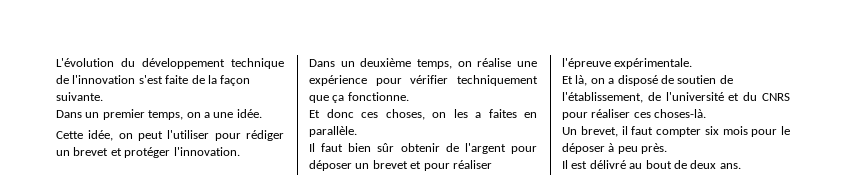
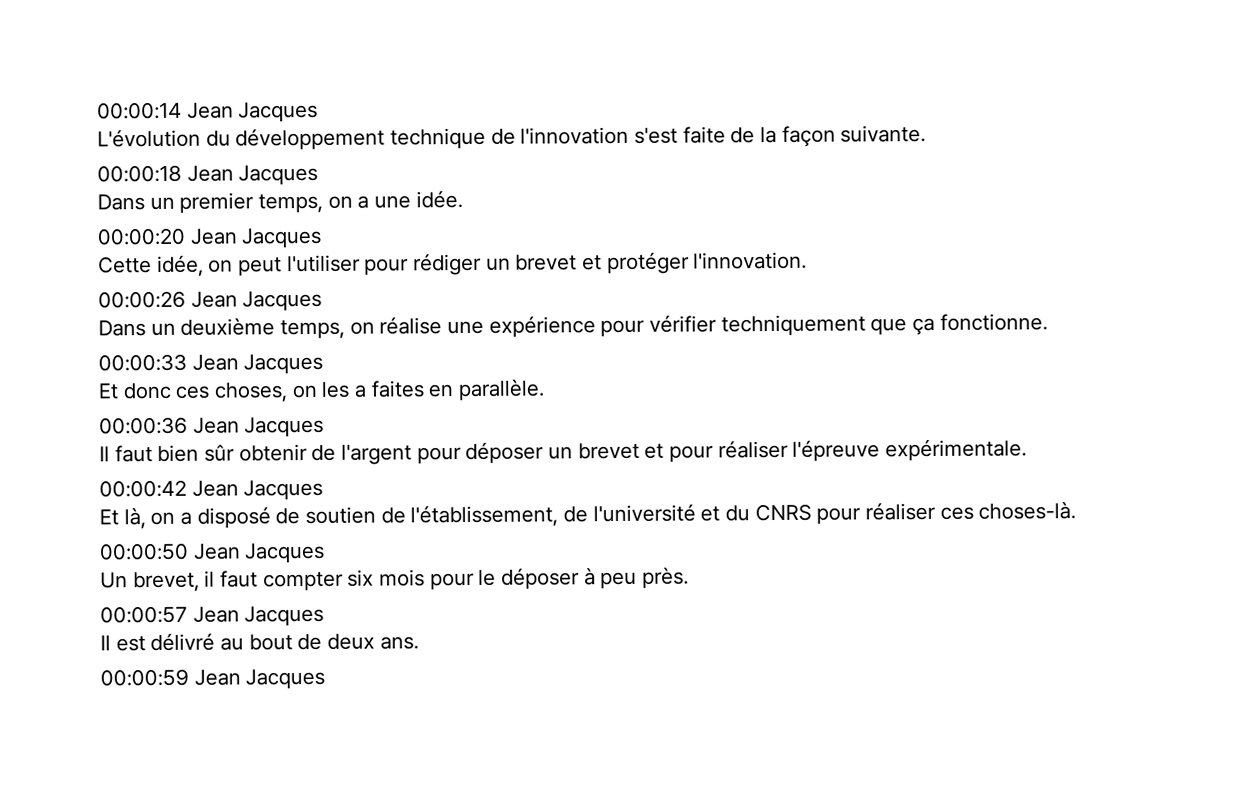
+ 00:00:14 Jean Jacques
+ 00:00:18 Jean Jacques
+ 00:00:20 Jean Jacques
+ 00:00:26 Jean Jacques
+ 00:00:33 Jean Jacques
+ 00:00:36 Jean Jacques
+ 00:00:42 Jean Jacques
+ 00:00:50 Jean Jacques
+ 00:00:57 Jean Jacques
+ 00:00:59 Jean Jacques

